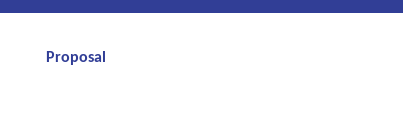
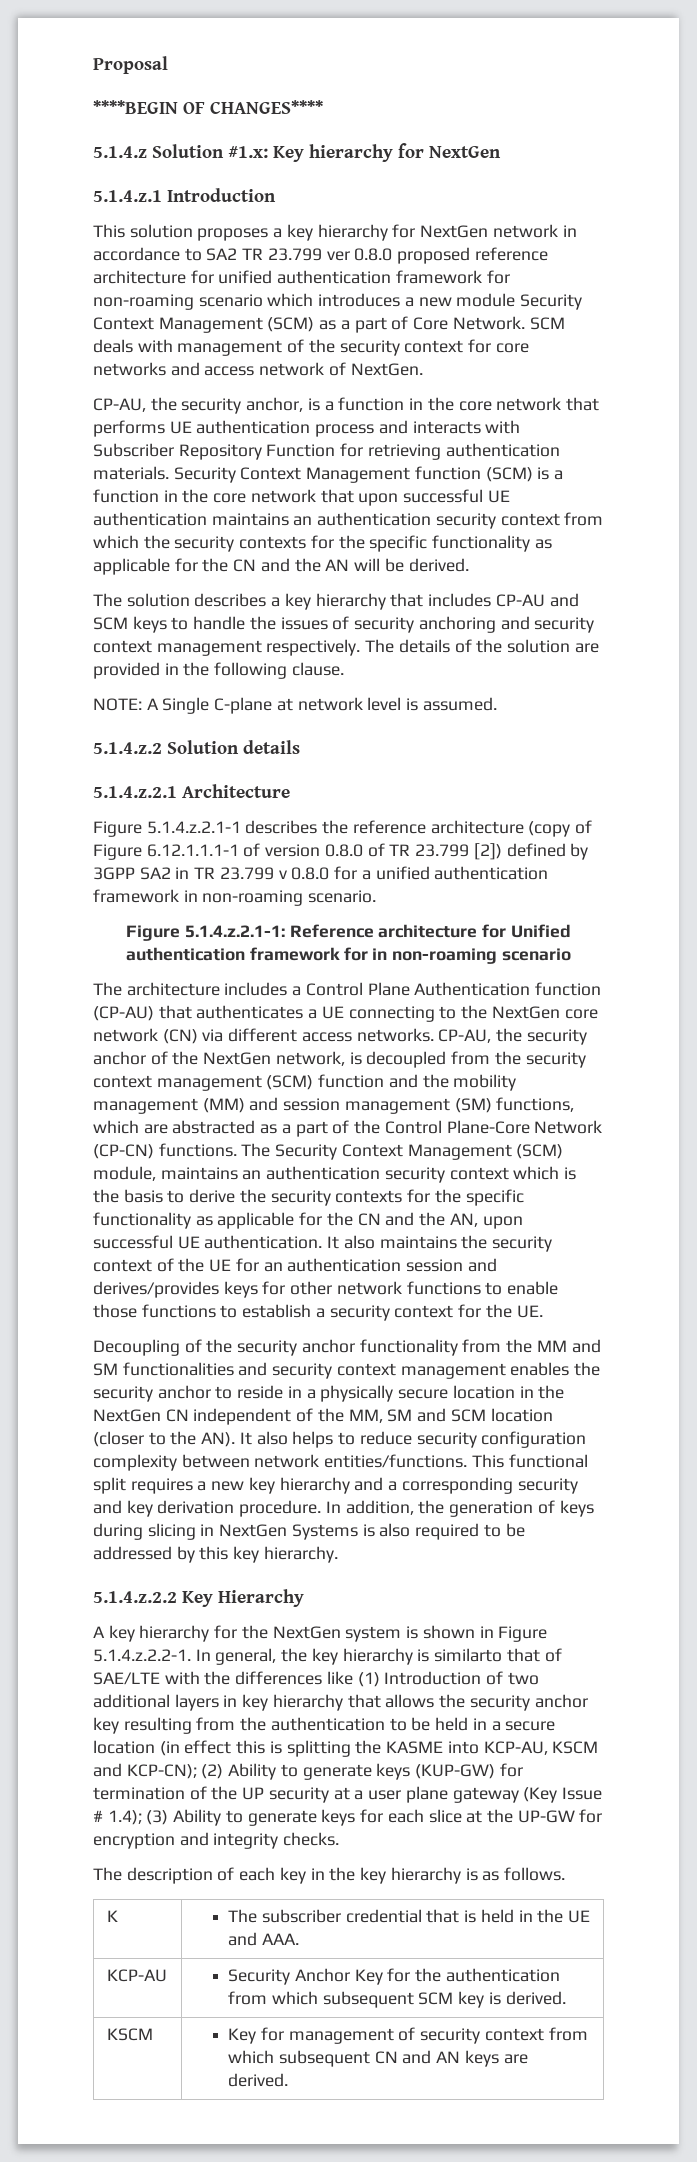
+ ****BEGIN OF CHANGES****
+ 5.1.4.z Solution #1.x: Key hierarchy for NextGen
+ 5.1.4.z.1 Introduction
+ This solution proposes a key hierarchy for NextGen network in accordance to SA2 TR 23.799 ver 0.8.0 proposed reference architecture for unified authentication framework for non-roaming scenario which introduces a new module Security Context Management (SCM) as a part of Core Network. SCM deals with management of the security context for core networks and access network of NextGen.
+ CP-AU, the security anchor, is a function in the core network that performs UE authentication process and interacts with Subscriber Repository Function for retrieving authentication materials. Security Context Management function (SCM) is a function in the core network that upon successful UE authentication maintains an authentication security context from which the security contexts for the specific functionality as applicable for the CN and the AN will be derived.
+ The solution describes a key hierarchy that includes CP-AU and SCM keys to handle the issues of security anchoring and security context management respectively. The details of the solution are provided in the following clause.
+ NOTE: A Single C-plane at network level is assumed.
+ 5.1.4.z.2 Solution details
+ 5.1.4.z.2.1 Architecture
+ Figure 5.1.4.z.2.1-1 describes the reference architecture (copy of Figure 6.12.1.1.1-1 of version 0.8.0 of TR 23.799 [2]) defined by 3GPP SA2 in TR 23.799 v 0.8.0 for a unified authentication framework in non-roaming scenario.
+ Figure 5.1.4.z.2.1-1: Reference architecture for Unified authentication framework for in non-roaming scenario
+ The architecture includes a Control Plane Authentication function (CP-AU) that authenticates a UE connecting to the NextGen core network (CN) via different access networks. CP-AU, the security anchor of the NextGen network, is decoupled from the security context management (SCM) function and the mobility management (MM) and session management (SM) functions, which are abstracted as a part of the Control Plane-Core Network (CP-CN) functions. The Security Context Management (SCM) module, maintains an authentication security context which is the basis to derive the security contexts for the specific functionality as applicable for the CN and the AN, upon successful UE authentication. It also maintains the security context of the UE for an authentication session and derives/provides keys for other network functions to enable those functions to establish a security context for the UE.
+ Decoupling of the security anchor functionality from the MM and SM functionalities and security context management enables the security anchor to reside in a physically secure location in the NextGen CN independent of the MM, SM and SCM location (closer to the AN). It also helps to reduce security configuration complexity between network entities/functions. This functional split requires a new key hierarchy and a corresponding security and key derivation procedure. In addition, the generation of keys during slicing in NextGen Systems is also required to be addressed by this key hierarchy.
+ 5.1.4.z.2.2 Key Hierarchy
+ A key hierarchy for the NextGen system is shown in Figure 5.1.4.z.2.2-1. In general, the key hierarchy is similarto that of SAE/LTE with the differences like (1) Introduction of two additional layers in key hierarchy that allows the security anchor key resulting from the authentication to be held in a secure location (in effect this is splitting the KASME into KCP-AU, KSCM and KCP-CN); (2) Ability to generate keys (KUP-GW) for termination of the UP security at a user plane gateway (Key Issue # 1.4); (3) Ability to generate keys for each slice at the UP-GW for encryption and integrity checks.
+ The description of each key in the key hierarchy is as follows.
+ K | The subscriber credential that is held in the UE and AAA.
+ KCP-AU | Security Anchor Key for the authentication from which subsequent SCM key is derived.
+ KSCM | Key for management of security context from which subsequent CN and AN keys are derived.

